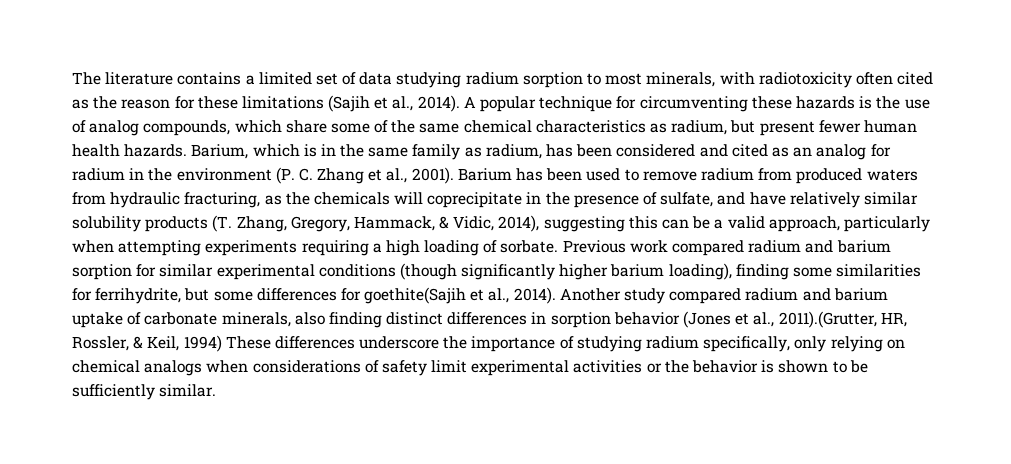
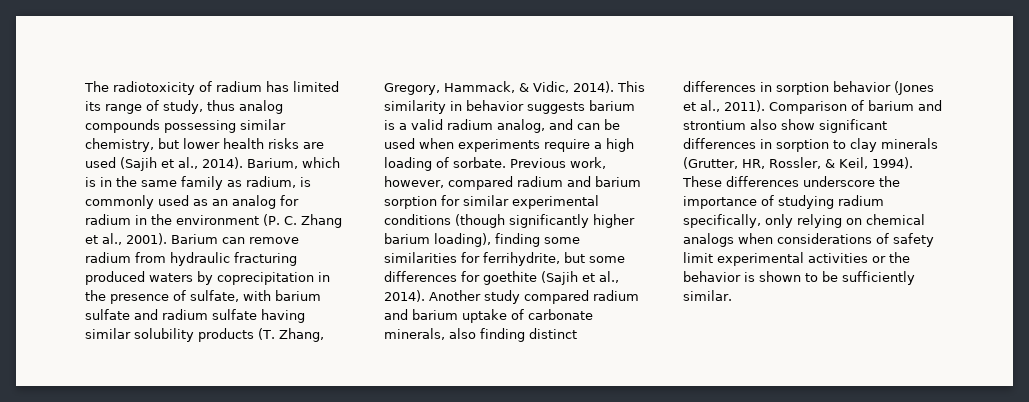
- The literature contains a limited set of data studying radium sorption to most minerals, with radiotoxicity often cited as the reason for these limitations (Sajih et al., 2014). A popular technique for circumventing these hazards is the use of analog compounds, which share some of the same chemical characteristics as radium, but present fewer human health hazards.
+ The radiotoxicity of radium has limited its range of study, thus analog compounds possessing similar chemistry, but lower health risks are used (Sajih et al., 2014).
- Barium, which is in the same family as radium, has been considered and cited as an analog for radium in the environment (P. C. Zhang et al., 2001).
+ Barium, which is in the same family as radium, is commonly used as an analog for radium in the environment (P. C. Zhang et al., 2001).
- Barium has been used to remove radium from produced waters from hydraulic fracturing, as the chemicals will coprecipitate in the presence of sulfate, and have relatively similar solubility products (T. Zhang, Gregory, Hammack, & Vidic, 2014), suggesting this can be a valid approach, particularly when attempting experiments requiring a high loading of sorbate.
+ Barium can remove radium from hydraulic fracturing produced waters by coprecipitation in the presence of sulfate, with barium sulfate and radium sulfate having similar solubility products (T. Zhang, Gregory, Hammack, & Vidic, 2014). This similarity in behavior suggests barium is a valid radium analog, and can be used when experiments require a high loading of sorbate.
- Previous work compared radium and barium sorption for similar experimental conditions (though significantly higher barium loading), finding some similarities for ferrihydrite, but some differences for goethite(Sajih et al., 2014).
+ Previous work, however, compared radium and barium sorption for similar experimental conditions (though significantly higher barium loading), finding some similarities for ferrihydrite, but some differences for goethite (Sajih et al., 2014).
- Another study compared radium and barium uptake of carbonate minerals, also finding distinct differences in sorption behavior (Jones et al., 2011).(Grutter, HR, Rossler, & Keil, 1994) These differences underscore the importance of studying radium specifically, only relying on chemical analogs when considerations of safety limit experimental activities or the behavior is shown to be sufficiently similar.
+ Another study compared radium and barium uptake of carbonate minerals, also finding distinct differences in sorption behavior (Jones et al., 2011). Comparison of barium and strontium also show significant differences in sorption to clay minerals (Grutter, HR, Rossler, & Keil, 1994). These differences underscore the importance of studying radium specifically, only relying on chemical analogs when considerations of safety limit experimental activities or the behavior is shown to be sufficiently similar.

